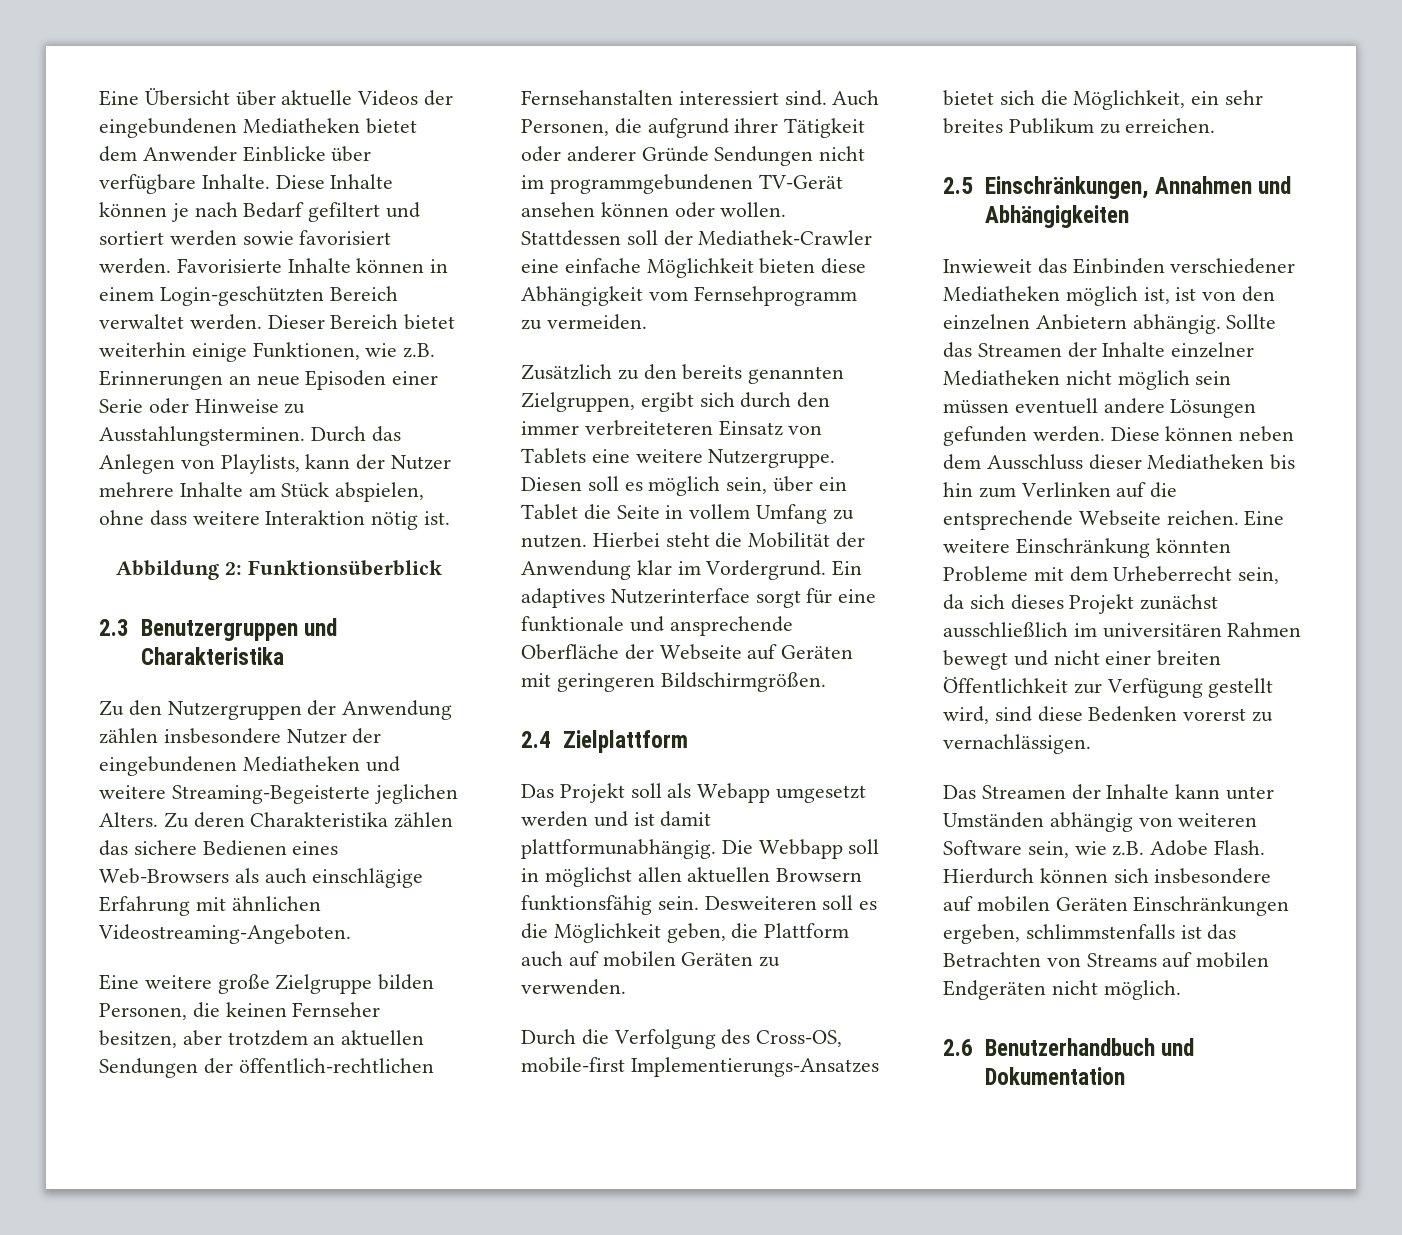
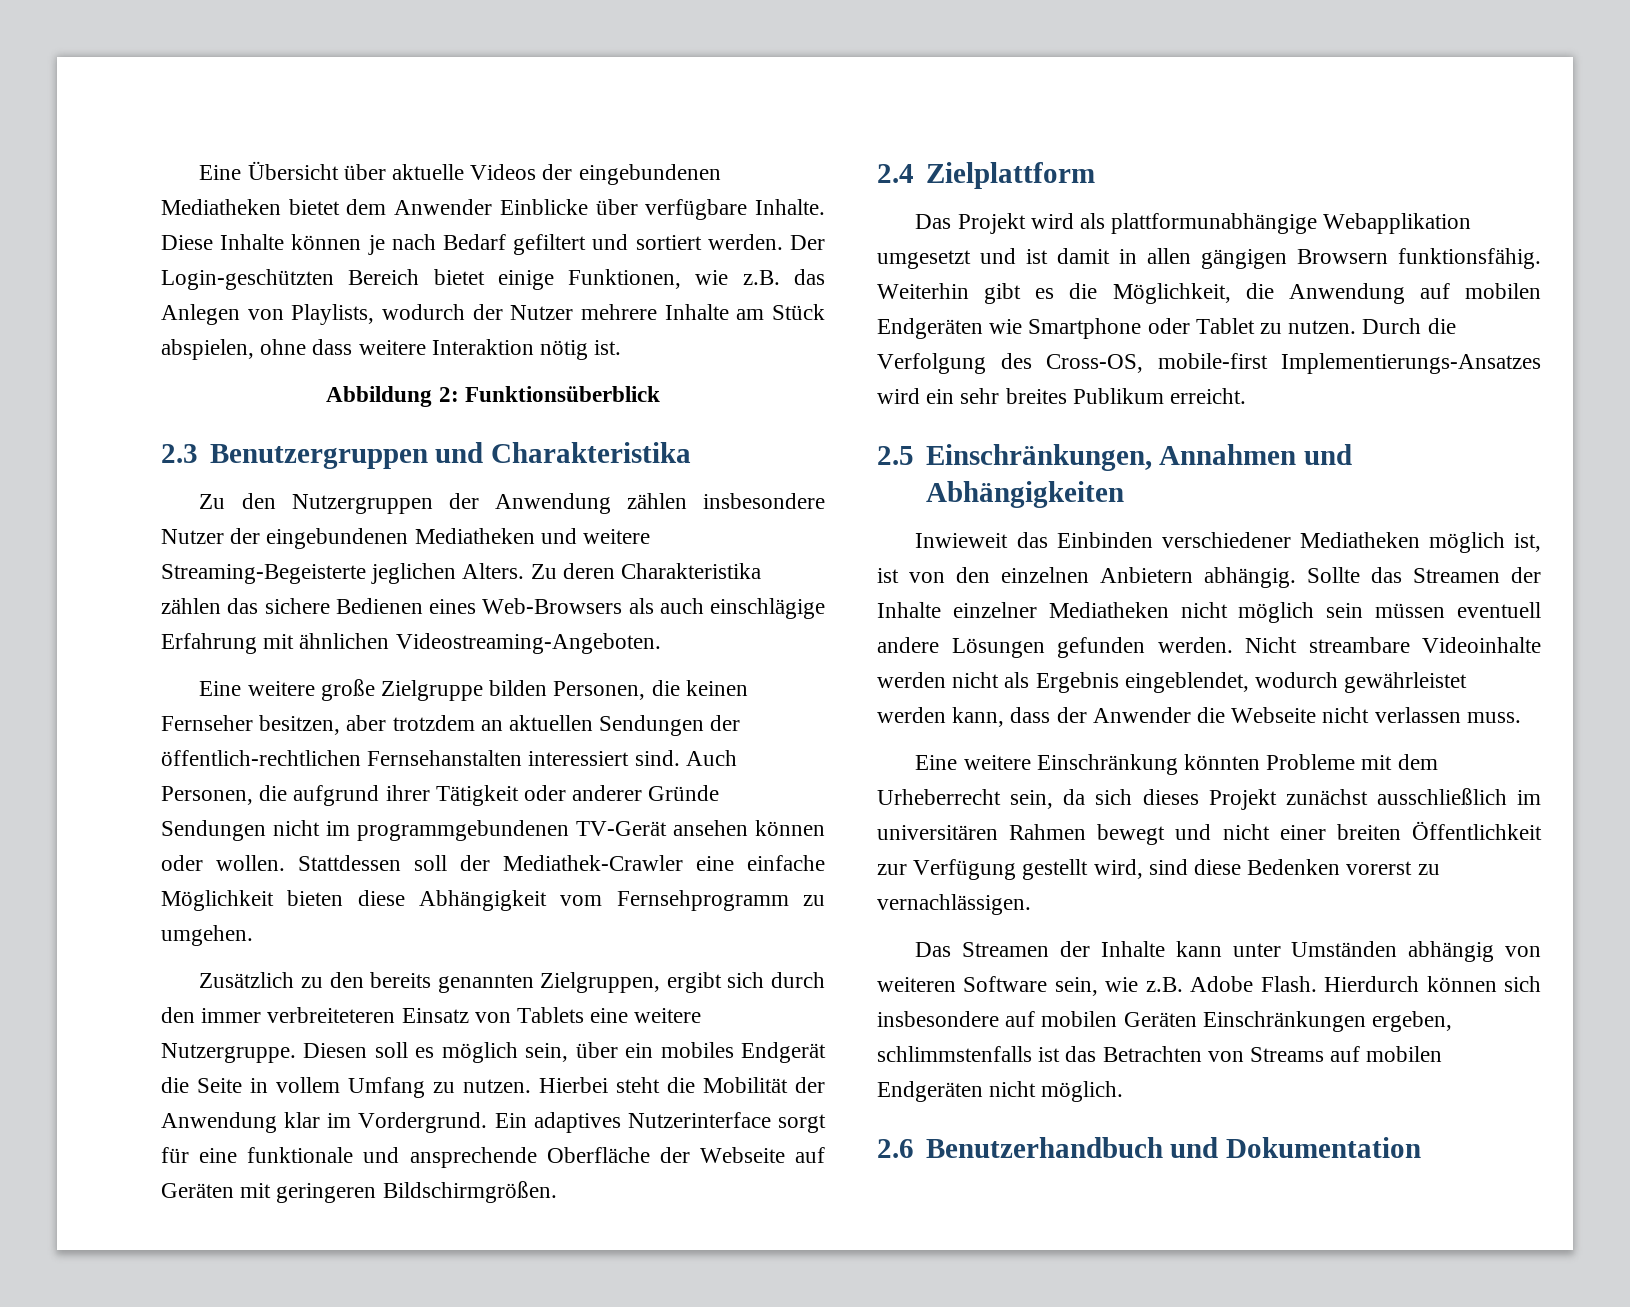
- Diese Inhalte können je nach Bedarf gefiltert und sortiert werden sowie favorisiert werden. Favorisierte Inhalte können in einem Login-geschützten Bereich verwaltet werden. Dieser Bereich bietet weiterhin einige Funktionen, wie z.B. Erinnerungen an neue Episoden einer Serie oder Hinweise zu Ausstahlungsterminen. Durch das Anlegen von Playlists, kann der Nutzer mehrere Inhalte am Stück abspielen, ohne dass weitere Interaktion nötig ist.
+ Diese Inhalte können je nach Bedarf gefiltert und sortiert werden. Der Login-geschützten Bereich bietet einige Funktionen, wie z.B. das Anlegen von Playlists, wodurch der Nutzer mehrere Inhalte am Stück abspielen, ohne dass weitere Interaktion nötig ist.
- Stattdessen soll der Mediathek-Crawler eine einfache Möglichkeit bieten diese Abhängigkeit vom Fernsehprogramm zu vermeiden.
+ Stattdessen soll der Mediathek-Crawler eine einfache Möglichkeit bieten diese Abhängigkeit vom Fernsehprogramm zu umgehen.
- Diesen soll es möglich sein, über ein Tablet die Seite in vollem Umfang zu nutzen.
+ Diesen soll es möglich sein, über ein mobiles Endgerät die Seite in vollem Umfang zu nutzen.
- Das Projekt soll als Webapp umgesetzt werden und ist damit plattformunabhängig. Die Webbapp soll in möglichst allen aktuellen Browsern funktionsfähig sein. Desweiteren soll es die Möglichkeit geben, die Plattform auch auf mobilen Geräten zu verwenden.
- Durch die Verfolgung des Cross-OS, mobile-first Implementierungs-Ansatzes bietet sich die Möglichkeit, ein sehr breites Publikum zu erreichen.
+ Das Projekt wird als plattformunabhängige Webapplikation umgesetzt und ist damit in allen gängigen Browsern funktionsfähig. Weiterhin gibt es die Möglichkeit, die Anwendung auf mobilen Endgeräten wie Smartphone oder Tablet zu nutzen. Durch die Verfolgung des Cross-OS, mobile-first Implementierungs-Ansatzes wird ein sehr breites Publikum erreicht.
- Diese können neben dem Ausschluss dieser Mediatheken bis hin zum Verlinken auf die entsprechende Webseite reichen. Eine weitere Einschränkung könnten Probleme mit dem Urheberrecht sein, da sich dieses Projekt zunächst ausschließlich im universitären Rahmen bewegt und nicht einer breiten Öffentlichkeit zur Verfügung gestellt wird, sind diese Bedenken vorerst zu vernachlässigen.
+ Nicht streambare Videoinhalte werden nicht als Ergebnis eingeblendet, wodurch gewährleistet werden kann, dass der Anwender die Webseite nicht verlassen muss.
+ Eine weitere Einschränkung könnten Probleme mit dem Urheberrecht sein, da sich dieses Projekt zunächst ausschließlich im universitären Rahmen bewegt und nicht einer breiten Öffentlichkeit zur Verfügung gestellt wird, sind diese Bedenken vorerst zu vernachlässigen.

